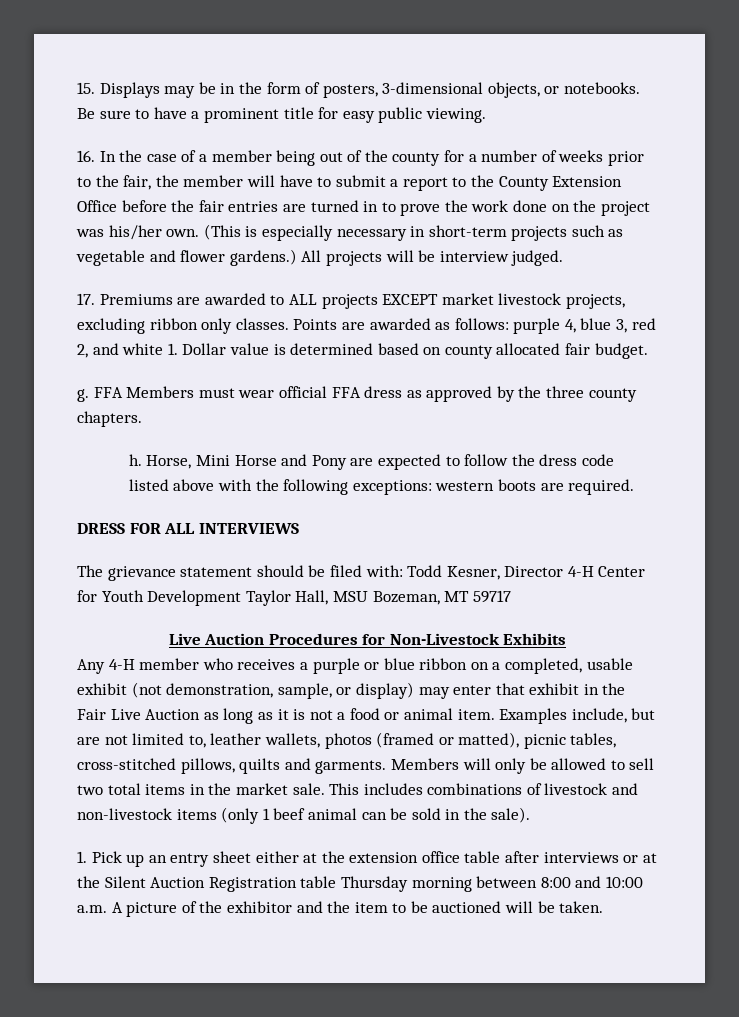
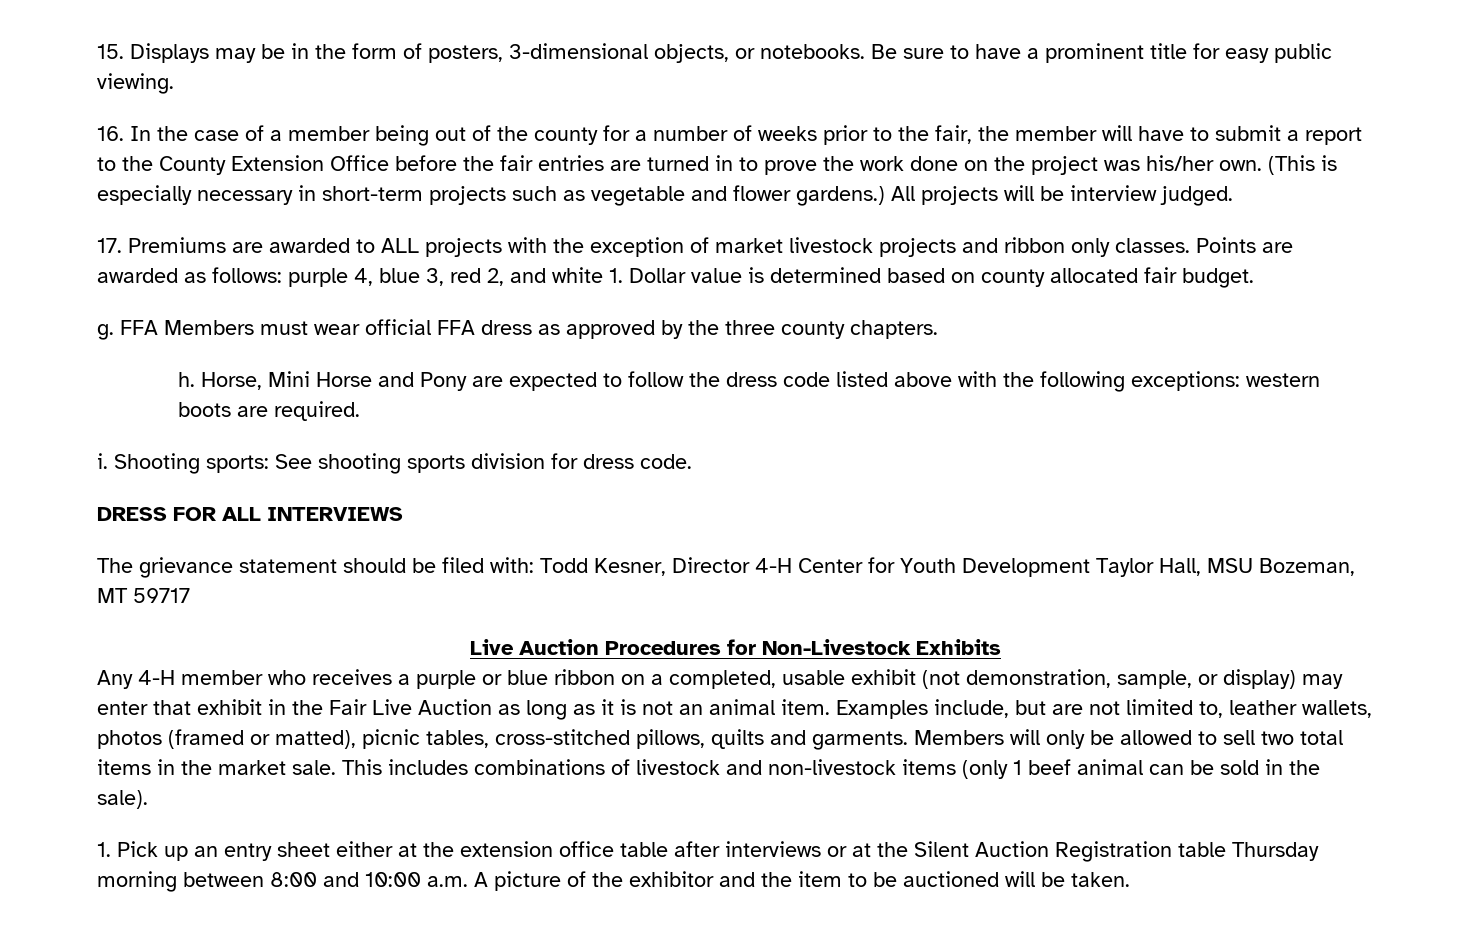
- 17. Premiums are awarded to ALL projects EXCEPT market livestock projects, excluding ribbon only classes.
+ 17. Premiums are awarded to ALL projects with the exception of market livestock projects and ribbon only classes.
+ i. Shooting sports: See shooting sports division for dress code.
- Any 4-H member who receives a purple or blue ribbon on a completed, usable exhibit (not demonstration, sample, or display) may enter that exhibit in the Fair Live Auction as long as it is not a food or animal item.
+ Any 4-H member who receives a purple or blue ribbon on a completed, usable exhibit (not demonstration, sample, or display) may enter that exhibit in the Fair Live Auction as long as it is not an animal item.

